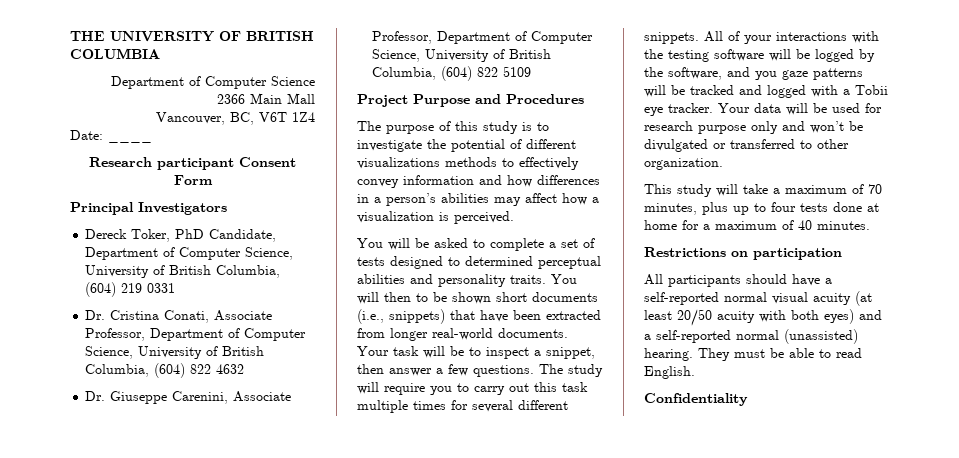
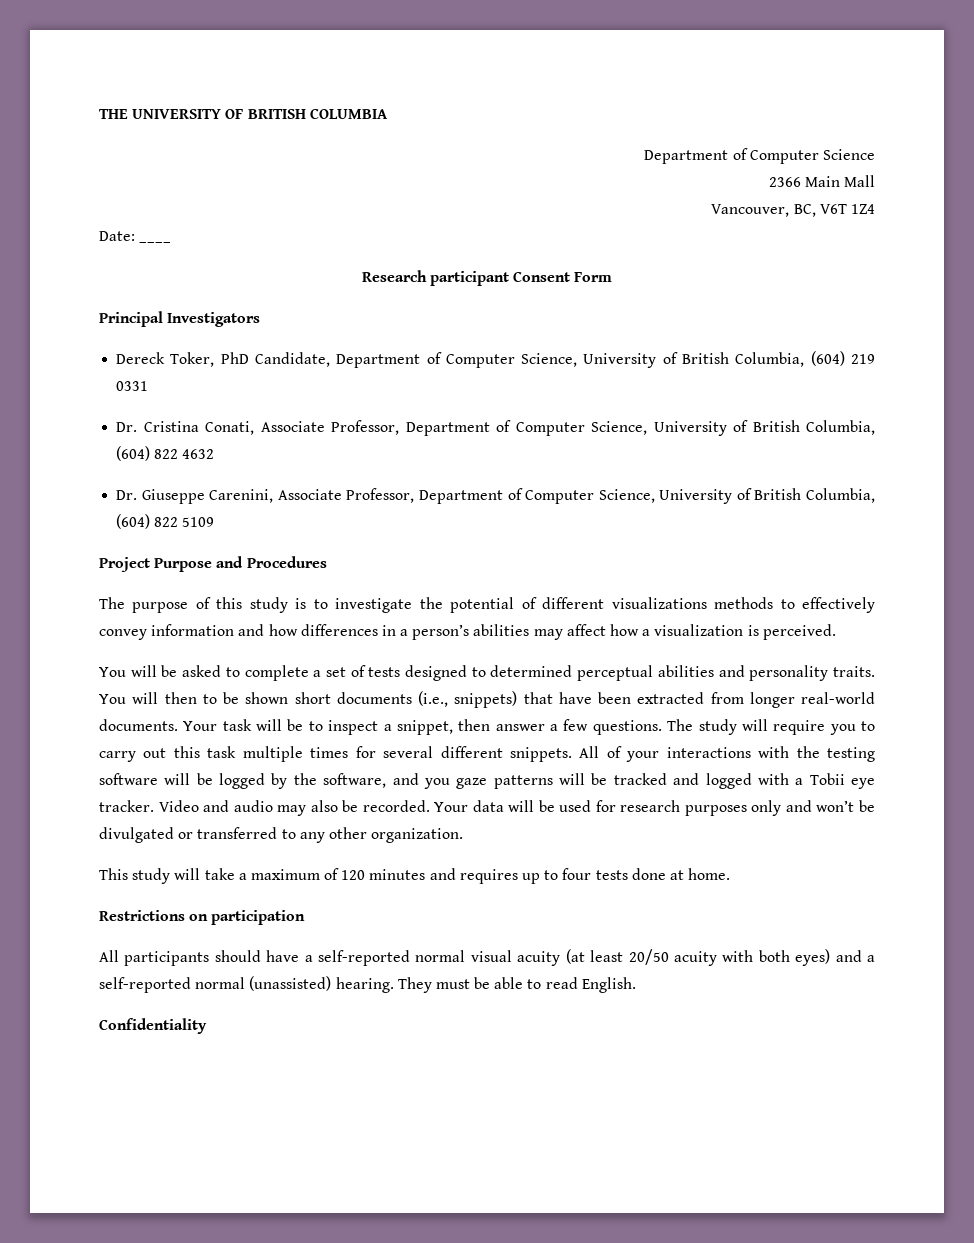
+ Video and audio may also be recorded.
- Your data will be used for research purpose only and won’t be divulgated or transferred to other organization.
+ Your data will be used for research purposes only and won’t be divulgated or transferred to any other organization.
- This study will take a maximum of 70 minutes, plus up to four tests done at home for a maximum of 40 minutes.
+ This study will take a maximum of 120 minutes and requires up to four tests done at home.

